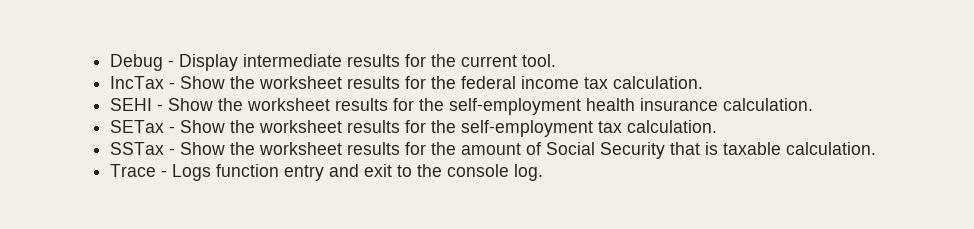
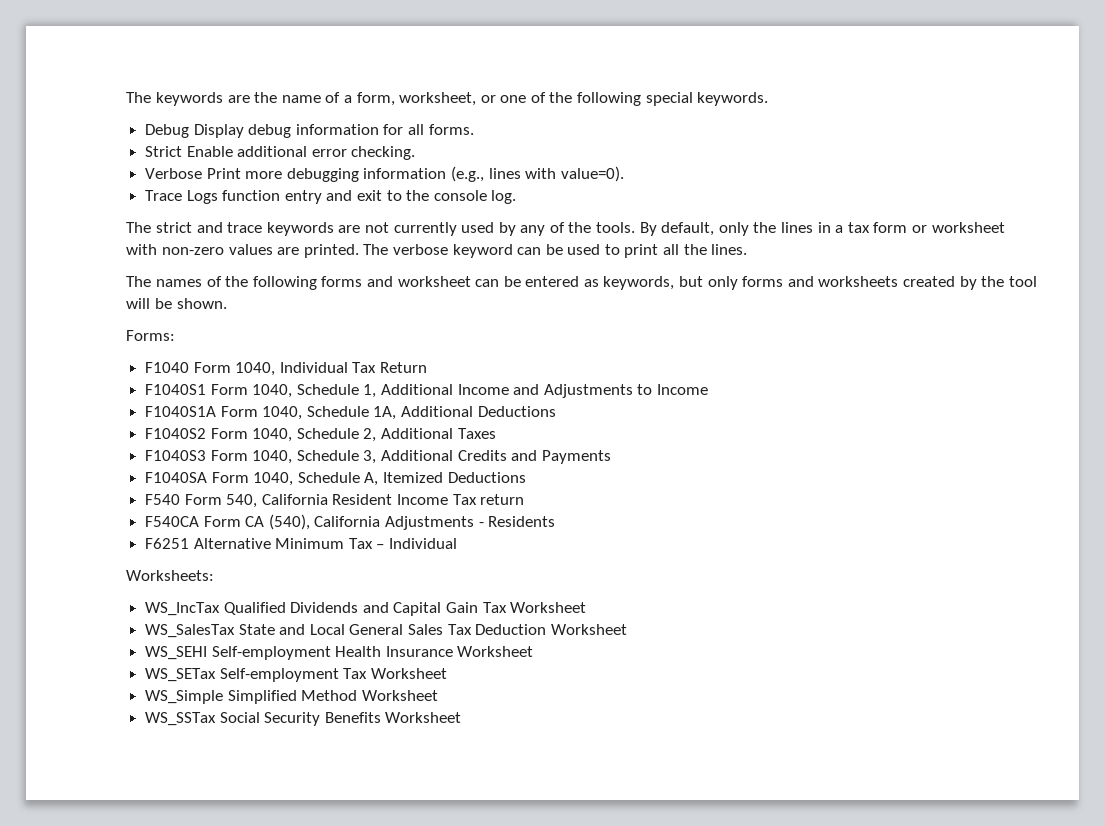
- Debug - Display intermediate results for the current tool.
- IncTax - Show the worksheet results for the federal income tax calculation.
- SEHI - Show the worksheet results for the self-employment health insurance calculation.
- SETax - Show the worksheet results for the self-employment tax calculation.
- SSTax - Show the worksheet results for the amount of Social Security that is taxable calculation.
+ The keywords are the name of a form, worksheet, or one of the following special keywords.
+ Debug Display debug information for all forms.
+ Strict Enable additional error checking.
+ Verbose Print more debugging information (e.g., lines with value=0).
- Trace - Logs function entry and exit to the console log.
+ Trace Logs function entry and exit to the console log.
+ The strict and trace keywords are not currently used by any of the tools. By default, only the lines in a tax form or worksheet with non-zero values are printed. The verbose keyword can be used to print all the lines.
+ The names of the following forms and worksheet can be entered as keywords, but only forms and worksheets created by the tool will be shown.
+ Forms:
+ F1040 Form 1040, Individual Tax Return
+ F1040S1 Form 1040, Schedule 1, Additional Income and Adjustments to Income
+ F1040S1A Form 1040, Schedule 1A, Additional Deductions
+ F1040S2 Form 1040, Schedule 2, Additional Taxes
+ F1040S3 Form 1040, Schedule 3, Additional Credits and Payments
+ F1040SA Form 1040, Schedule A, Itemized Deductions
+ F540 Form 540, California Resident Income Tax return
+ F540CA Form CA (540), California Adjustments - Residents
+ F6251 Alternative Minimum Tax – Individual
+ Worksheets:
+ WS_IncTax Qualified Dividends and Capital Gain Tax Worksheet
+ WS_SalesTax State and Local General Sales Tax Deduction Worksheet
+ WS_SEHI Self-employment Health Insurance Worksheet
+ WS_SETax Self-employment Tax Worksheet
+ WS_Simple Simplified Method Worksheet
+ WS_SSTax Social Security Benefits Worksheet

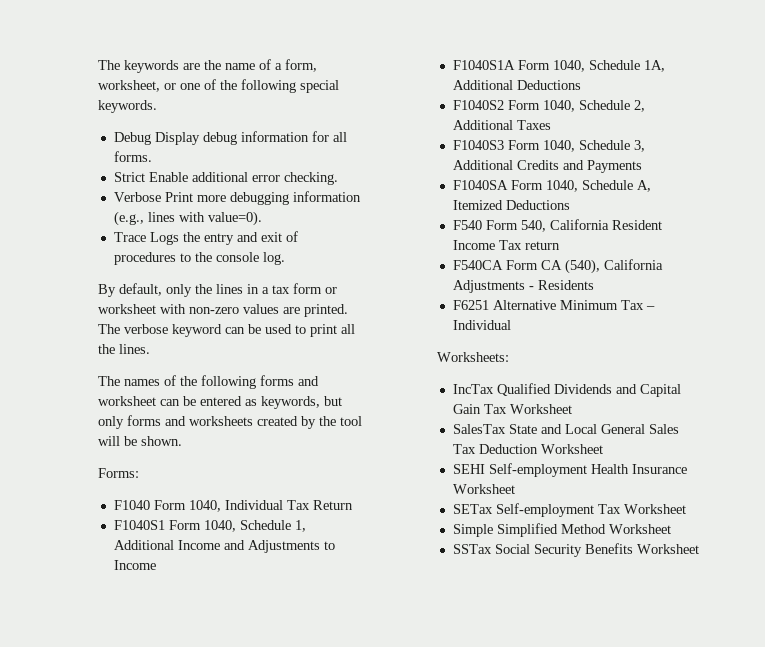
- Trace Logs function entry and exit to the console log.
+ Trace Logs the entry and exit of procedures to the console log.
- The strict and trace keywords are not currently used by any of the tools.
- WS_IncTax Qualified Dividends and Capital Gain Tax Worksheet
+ IncTax Qualified Dividends and Capital Gain Tax Worksheet
- WS_SalesTax State and Local General Sales Tax Deduction Worksheet
+ SalesTax State and Local General Sales Tax Deduction Worksheet
- WS_SEHI Self-employment Health Insurance Worksheet
+ SEHI Self-employment Health Insurance Worksheet
- WS_SETax Self-employment Tax Worksheet
+ SETax Self-employment Tax Worksheet
- WS_Simple Simplified Method Worksheet
+ Simple Simplified Method Worksheet
- WS_SSTax Social Security Benefits Worksheet
+ SSTax Social Security Benefits Worksheet

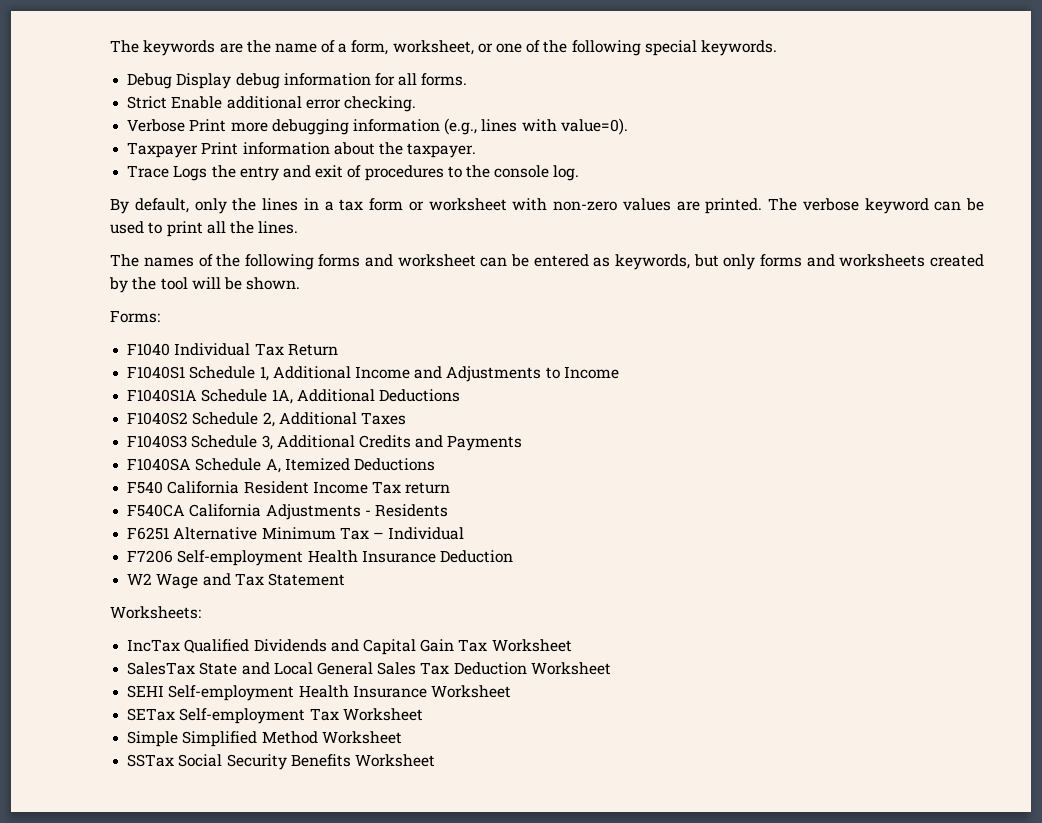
+ Taxpayer Print information about the taxpayer.
- F1040 Form 1040, Individual Tax Return
+ F1040 Individual Tax Return
- F1040S1 Form 1040, Schedule 1, Additional Income and Adjustments to Income
+ F1040S1 Schedule 1, Additional Income and Adjustments to Income
- F1040S1A Form 1040, Schedule 1A, Additional Deductions
+ F1040S1A Schedule 1A, Additional Deductions
- F1040S2 Form 1040, Schedule 2, Additional Taxes
+ F1040S2 Schedule 2, Additional Taxes
- F1040S3 Form 1040, Schedule 3, Additional Credits and Payments
+ F1040S3 Schedule 3, Additional Credits and Payments
- F1040SA Form 1040, Schedule A, Itemized Deductions
+ F1040SA Schedule A, Itemized Deductions
- F540 Form 540, California Resident Income Tax return
+ F540 California Resident Income Tax return
- F540CA Form CA (540), California Adjustments - Residents
+ F540CA California Adjustments - Residents
+ F7206 Self-employment Health Insurance Deduction
+ W2 Wage and Tax Statement

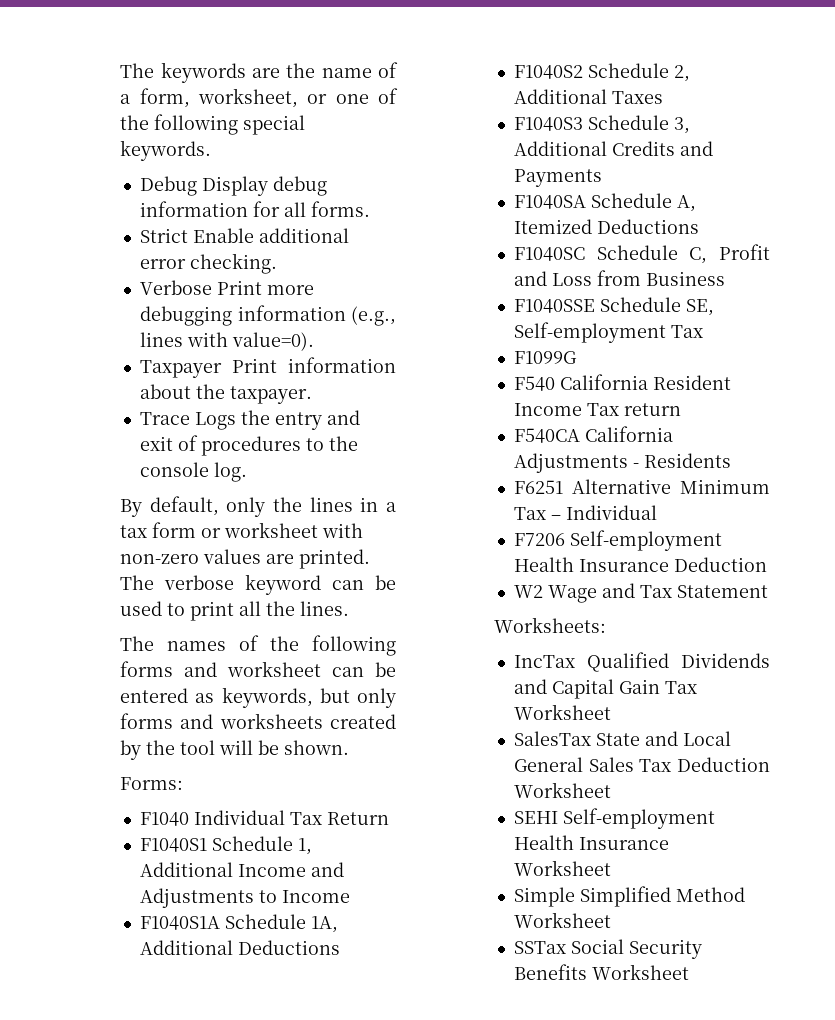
+ F1040SC Schedule C, Profit and Loss from Business
+ F1040SSE Schedule SE, Self-employment Tax
+ F1099G
- SETax Self-employment Tax Worksheet

